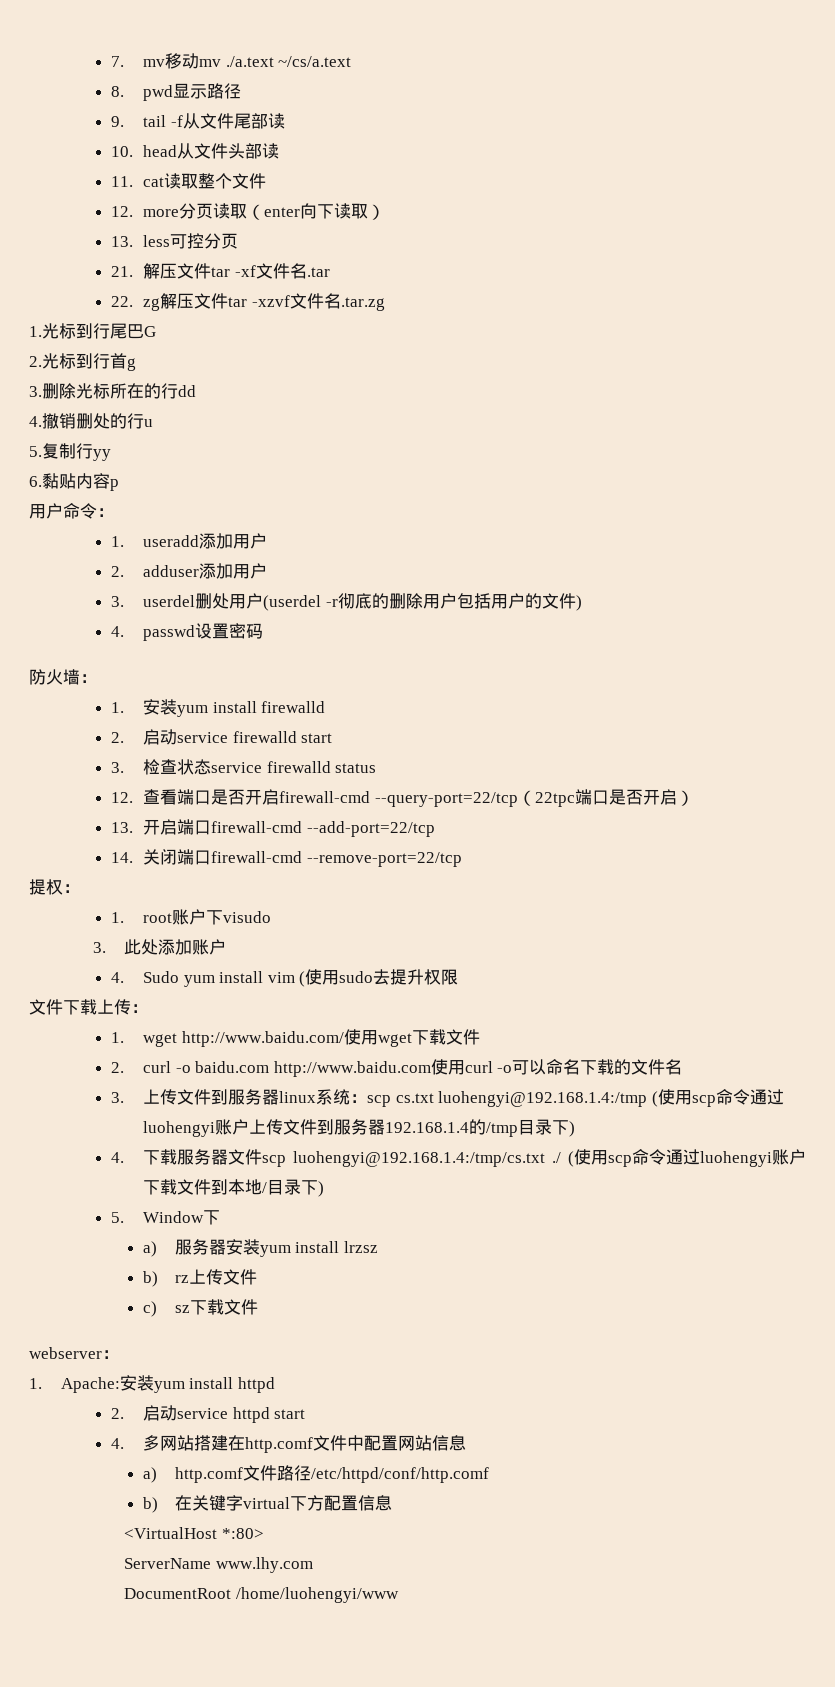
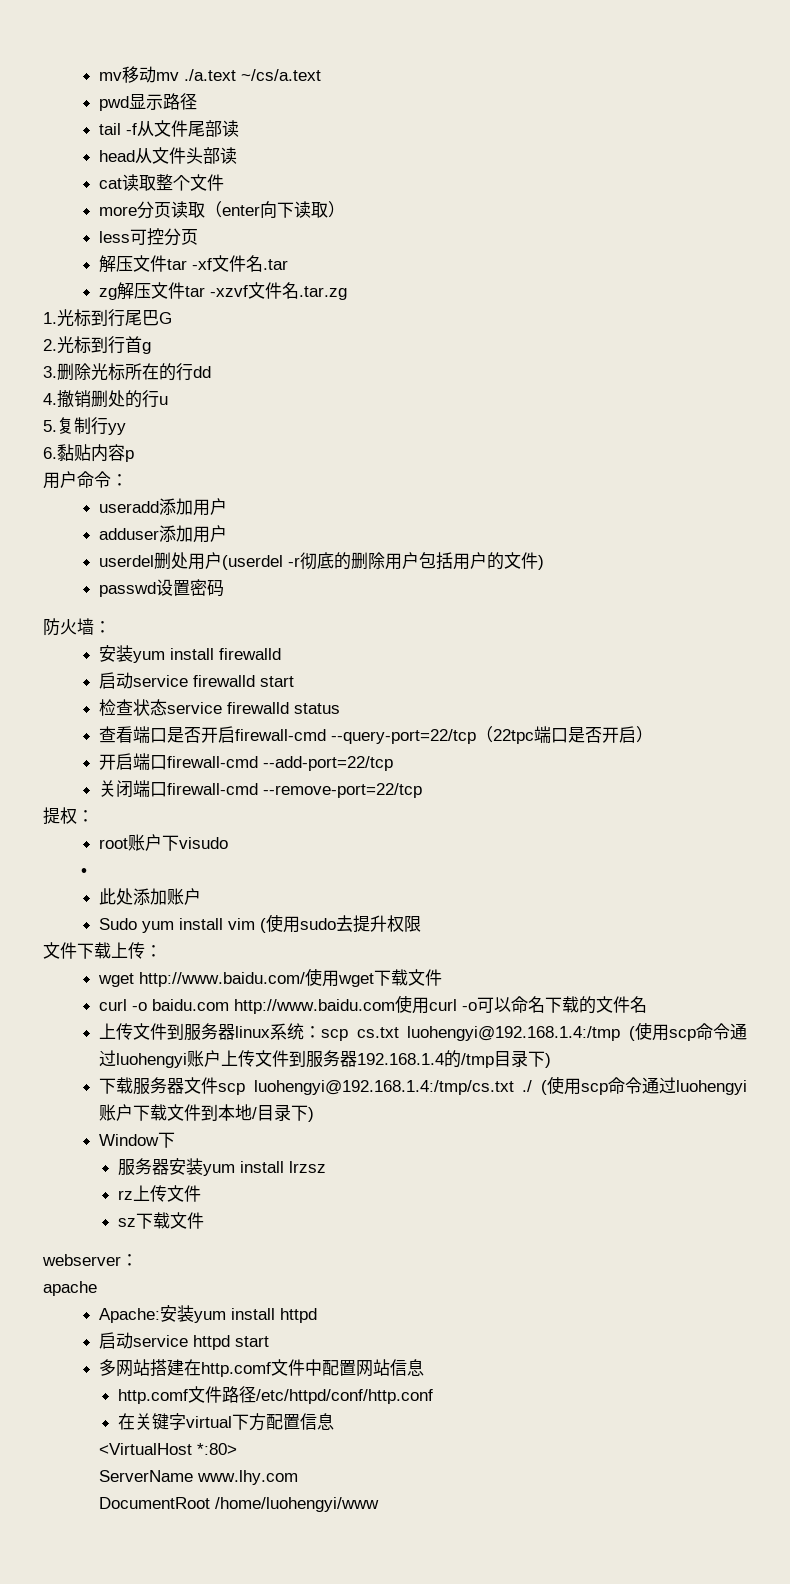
- 7. mv移动mv ./a.text ~/cs/a.text
+ mv移动mv ./a.text ~/cs/a.text
- 8. pwd显示路径
+ pwd显示路径
- 9. tail -f从文件尾部读
+ tail -f从文件尾部读
- 10. head从文件头部读
+ head从文件头部读
- 11. cat读取整个文件
+ cat读取整个文件
- 12. more分页读取（enter向下读取）
+ more分页读取（enter向下读取）
- 13. less可控分页
+ less可控分页
- 21.解压文件tar -xf文件名.tar
+ 解压文件tar -xf文件名.tar
- 22. zg解压文件tar -xzvf文件名.tar.zg
+ zg解压文件tar -xzvf文件名.tar.zg
- 1. useradd添加用户
+ useradd添加用户
- 2. adduser添加用户
+ adduser添加用户
- 3. userdel删处用户(userdel -r彻底的删除用户包括用户的文件)
+ userdel删处用户(userdel -r彻底的删除用户包括用户的文件)
- 4. passwd设置密码
+ passwd设置密码
- 1.安装yum install firewalld
+ 安装yum install firewalld
- 2.启动service firewalld start
+ 启动service firewalld start
- 3.检查状态service firewalld status
+ 检查状态service firewalld status
- 12.查看端口是否开启firewall-cmd --query-port=22/tcp（22tpc端口是否开启）
+ 查看端口是否开启firewall-cmd --query-port=22/tcp（22tpc端口是否开启）
- 13.开启端口firewall-cmd --add-port=22/tcp
+ 开启端口firewall-cmd --add-port=22/tcp
- 14.关闭端口firewall-cmd --remove-port=22/tcp
+ 关闭端口firewall-cmd --remove-port=22/tcp
- 1. root账户下visudo
+ root账户下visudo
- 3.此处添加账户
+ •
+ 此处添加账户
- 4. Sudo yum install vim (使用sudo去提升权限
+ Sudo yum install vim (使用sudo去提升权限
- 1. wget http://www.baidu.com/使用wget下载文件
+ wget http://www.baidu.com/使用wget下载文件
- 2. curl -o baidu.com http://www.baidu.com使用curl -o可以命名下载的文件名
+ curl -o baidu.com http://www.baidu.com使用curl -o可以命名下载的文件名
- 3.上传文件到服务器linux系统：scp cs.txt luohengyi@192.168.1.4:/tmp (使用scp命令通过luohengyi账户上传文件到服务器192.168.1.4的/tmp目录下)
+ 上传文件到服务器linux系统：scp cs.txt luohengyi@192.168.1.4:/tmp (使用scp命令通过luohengyi账户上传文件到服务器192.168.1.4的/tmp目录下)
- 4.下载服务器文件scp luohengyi@192.168.1.4:/tmp/cs.txt ./ (使用scp命令通过luohengyi账户下载文件到本地/目录下)
+ 下载服务器文件scp luohengyi@192.168.1.4:/tmp/cs.txt ./ (使用scp命令通过luohengyi账户下载文件到本地/目录下)
- 5. Window下
+ Window下
- a)服务器安装yum install lrzsz
+ 服务器安装yum install lrzsz
- b) rz上传文件
+ rz上传文件
- c) sz下载文件
+ sz下载文件
- 1. Apache:安装yum install httpd
+ apache
+ Apache:安装yum install httpd
- 2.启动service httpd start
+ 启动service httpd start
- 4.多网站搭建在http.comf文件中配置网站信息
+ 多网站搭建在http.comf文件中配置网站信息
- a) http.comf文件路径/etc/httpd/conf/http.comf
- b)在关键字virtual下方配置信息
+ http.comf文件路径/etc/httpd/conf/http.conf
+ 在关键字virtual下方配置信息

